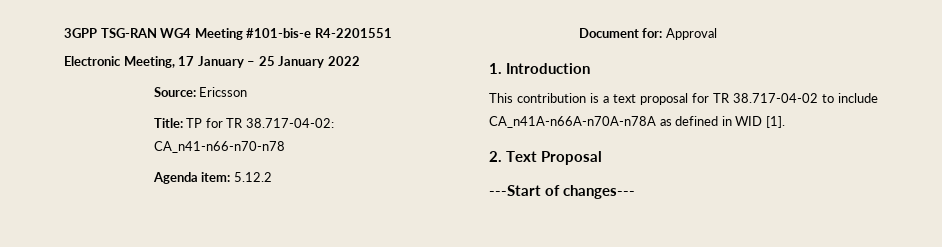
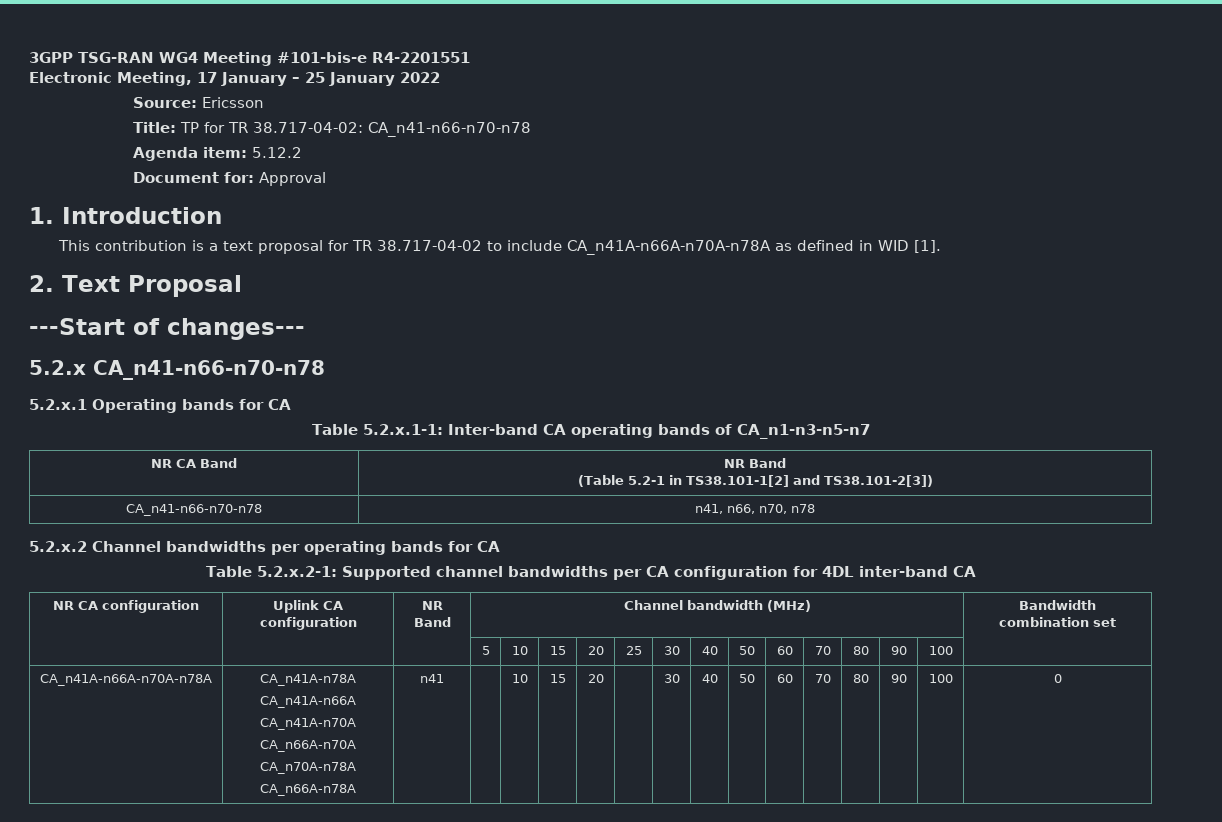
+ 5.2.x CA_n41-n66-n70-n78
+ 5.2.x.1 Operating bands for CA
+ Table 5.2.x.1-1: Inter-band CA operating bands of CA_n1-n3-n5-n7
+ NR CA Band | NR Band
+ (Table 5.2-1 in TS38.101-1[2] and TS38.101-2[3])
+ CA_n41-n66-n70-n78 | n41, n66, n70, n78
+ 5.2.x.2 Channel bandwidths per operating bands for CA
+ Table 5.2.x.2-1: Supported channel bandwidths per CA configuration for 4DL inter-band CA
+ NR CA configuration | Uplink CA configuration | NR Band | Channel bandwidth (MHz) | Bandwidth combination set
+ | | | 5 | 10 | 15 | 20 | 25 | 30 | 40 | 50 | 60 | 70 | 80 | 90 | 100 |
+ CA_n41A-n66A-n70A-n78A | CA_n41A-n78A
+ CA_n41A-n66A
+ CA_n41A-n70A
+ CA_n66A-n70A
+ CA_n70A-n78A
+ CA_n66A-n78A | n41 | | 10 | 15 | 20 | | 30 | 40 | 50 | 60 | 70 | 80 | 90 | 100 | 0

